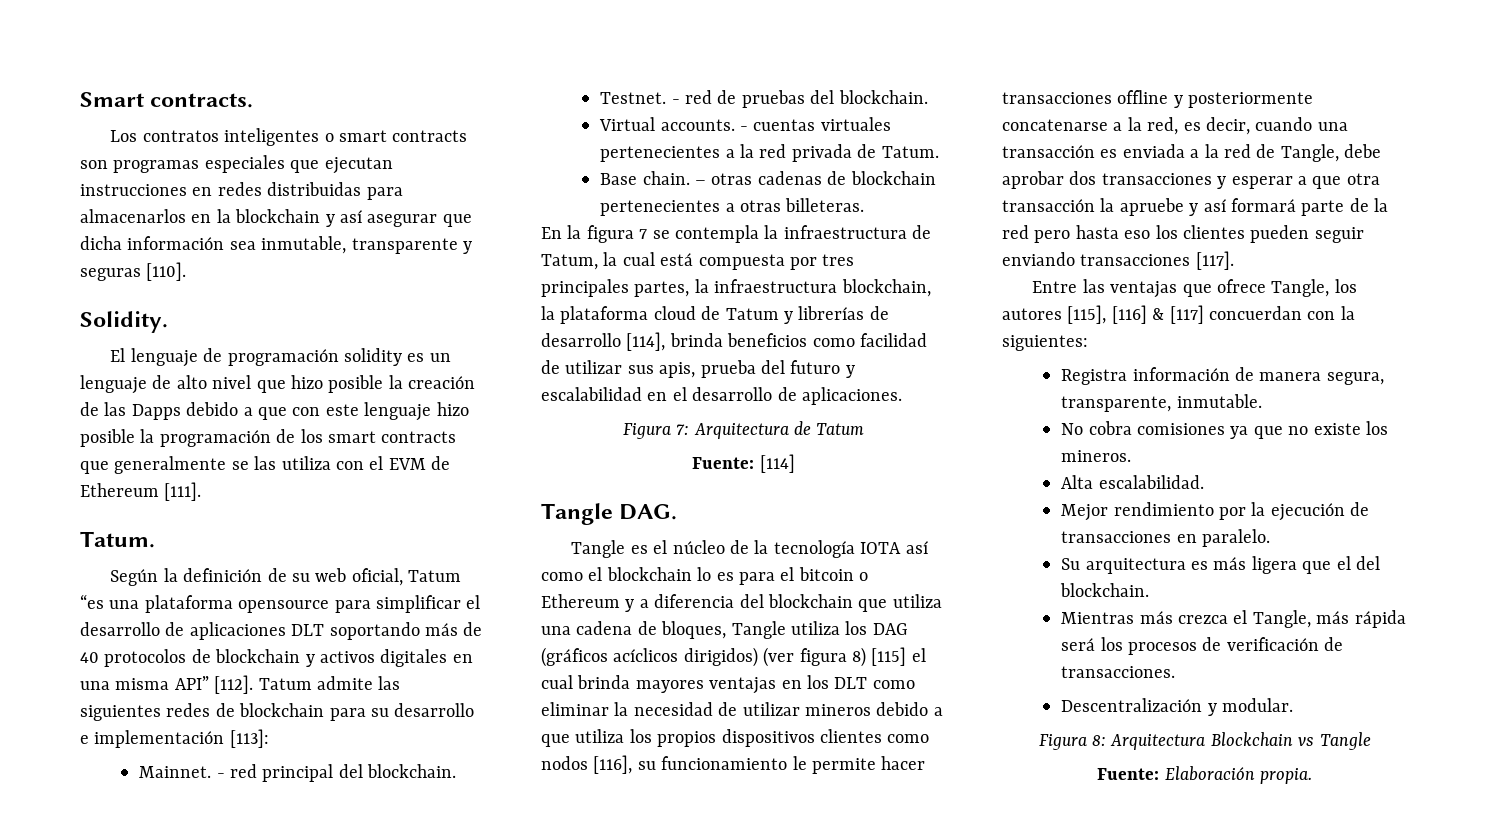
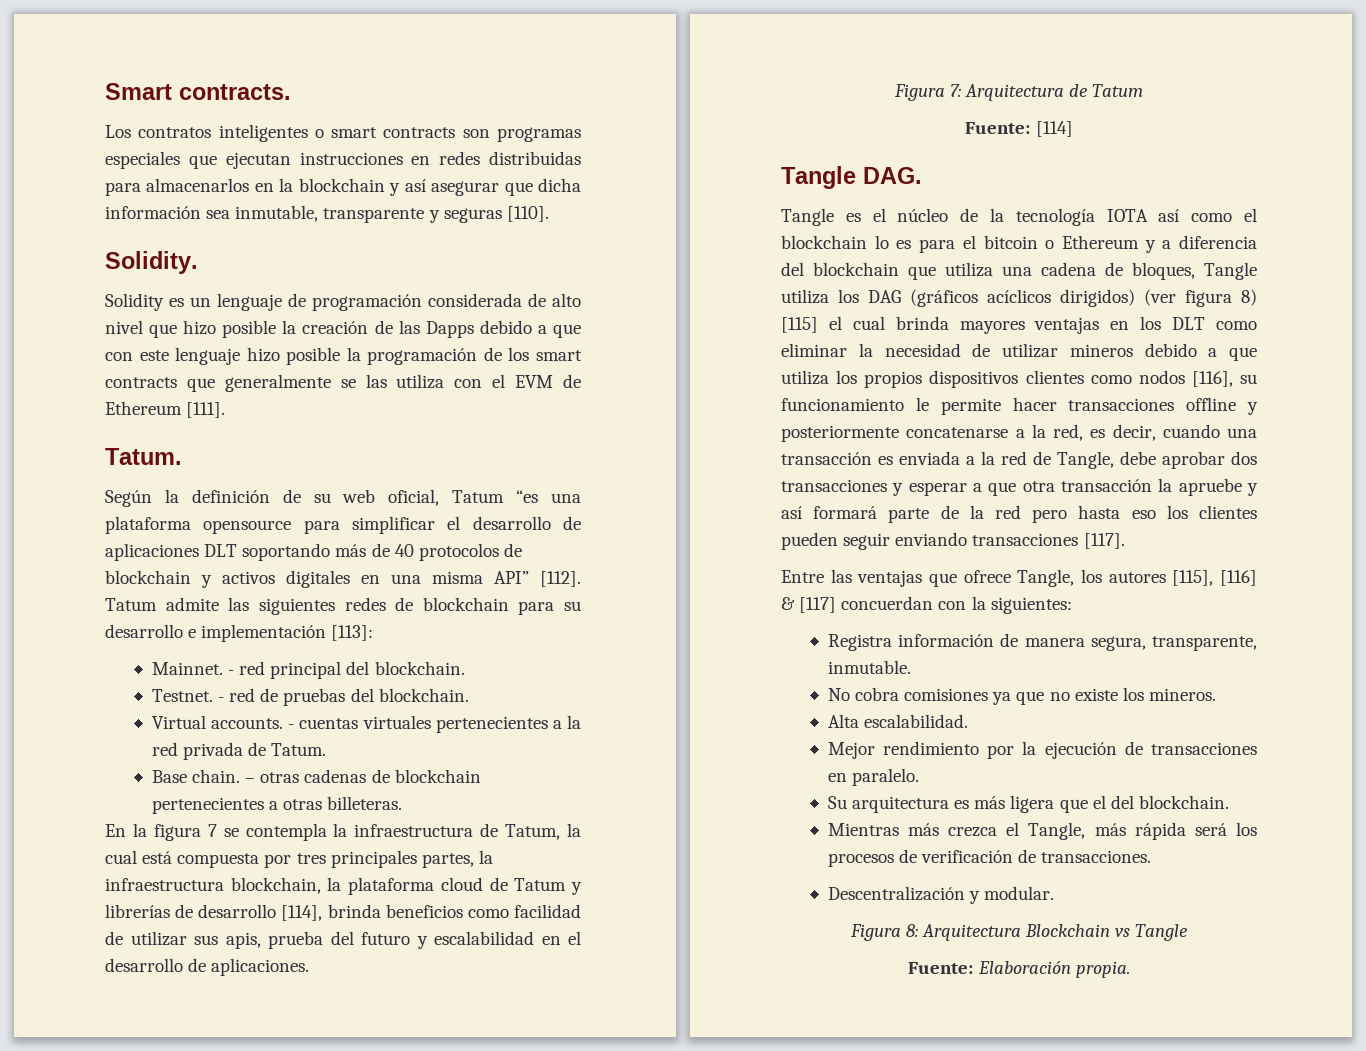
- El lenguaje de programación solidity es un lenguaje de alto nivel que hizo posible la creación de las Dapps debido a que con este lenguaje hizo posible la programación de los smart contracts que generalmente se las utiliza con el EVM de Ethereum [111].
+ Solidity es un lenguaje de programación considerada de alto nivel que hizo posible la creación de las Dapps debido a que con este lenguaje hizo posible la programación de los smart contracts que generalmente se las utiliza con el EVM de Ethereum [111].

